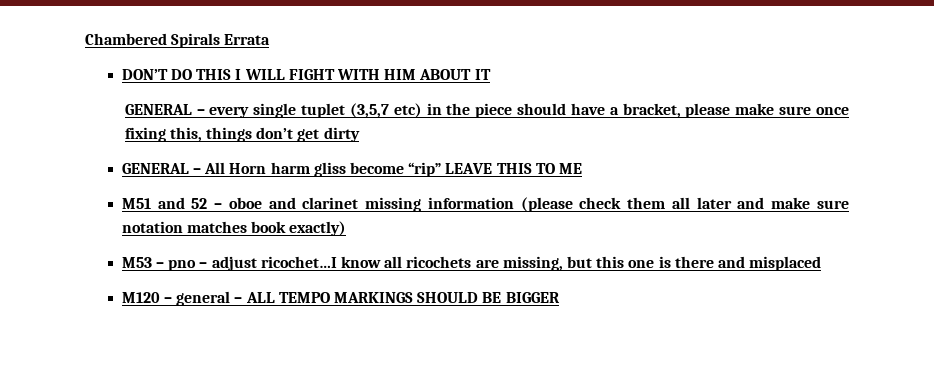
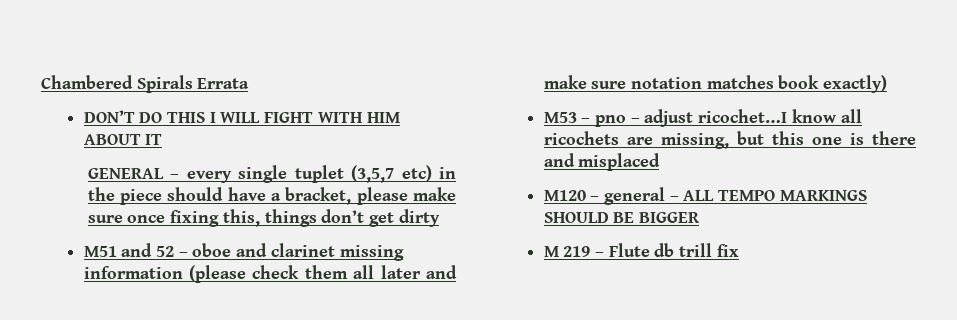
- GENERAL – All Horn harm gliss become “rip” LEAVE THIS TO ME
+ M 219 – Flute db trill fix

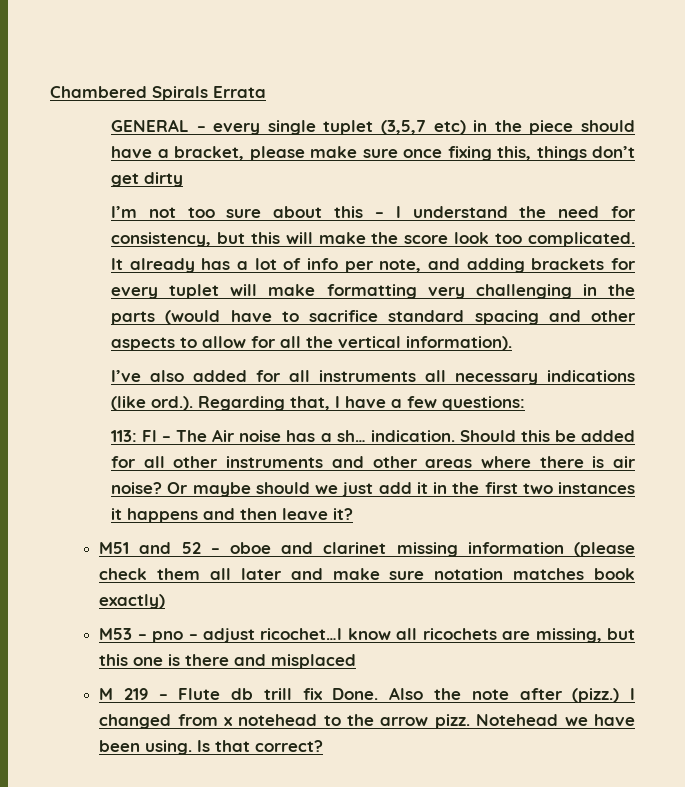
- DON’T DO THIS I WILL FIGHT WITH HIM ABOUT IT
+ I’m not too sure about this – I understand the need for consistency, but this will make the score look too complicated. It already has a lot of info per note, and adding brackets for every tuplet will make formatting very challenging in the parts (would have to sacrifice standard spacing and other aspects to allow for all the vertical information).
+ I’ve also added for all instruments all necessary indications (like ord.). Regarding that, I have a few questions:
+ 113: Fl – The Air noise has a sh… indication. Should this be added for all other instruments and other areas where there is air noise? Or maybe should we just add it in the first two instances it happens and then leave it?
- M120 – general – ALL TEMPO MARKINGS SHOULD BE BIGGER
- M 219 – Flute db trill fix
+ M 219 – Flute db trill fix Done. Also the note after (pizz.) I changed from x notehead to the arrow pizz. Notehead we have been using. Is that correct?

